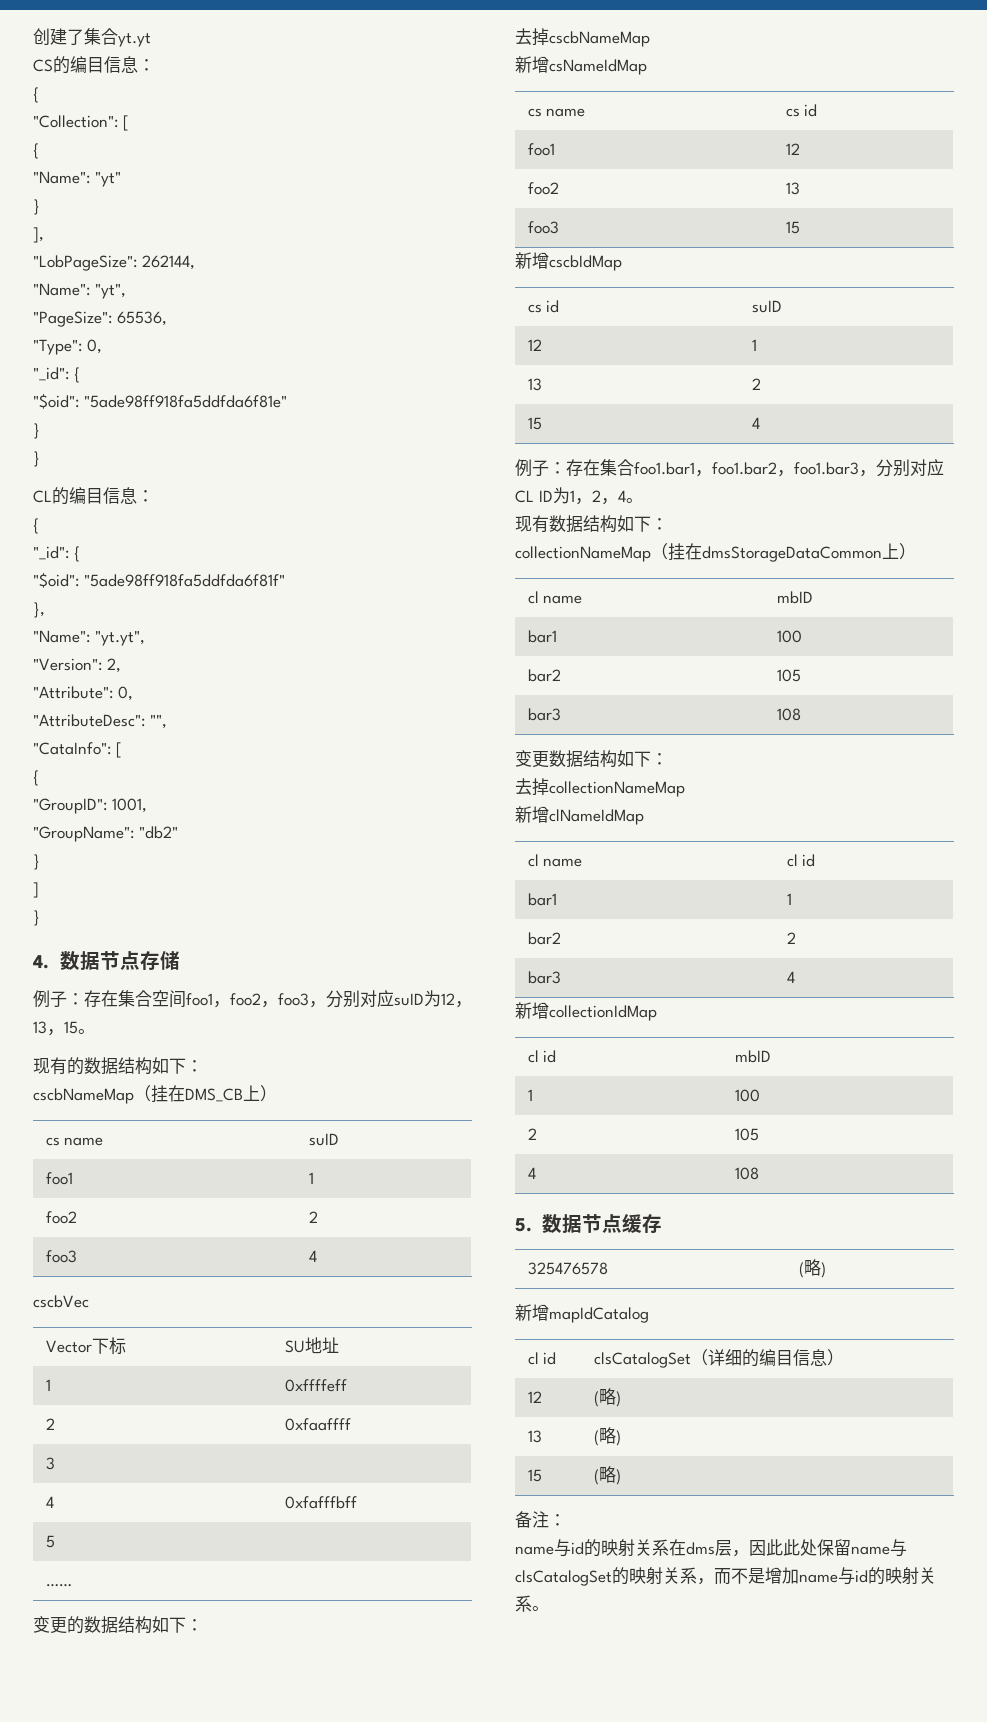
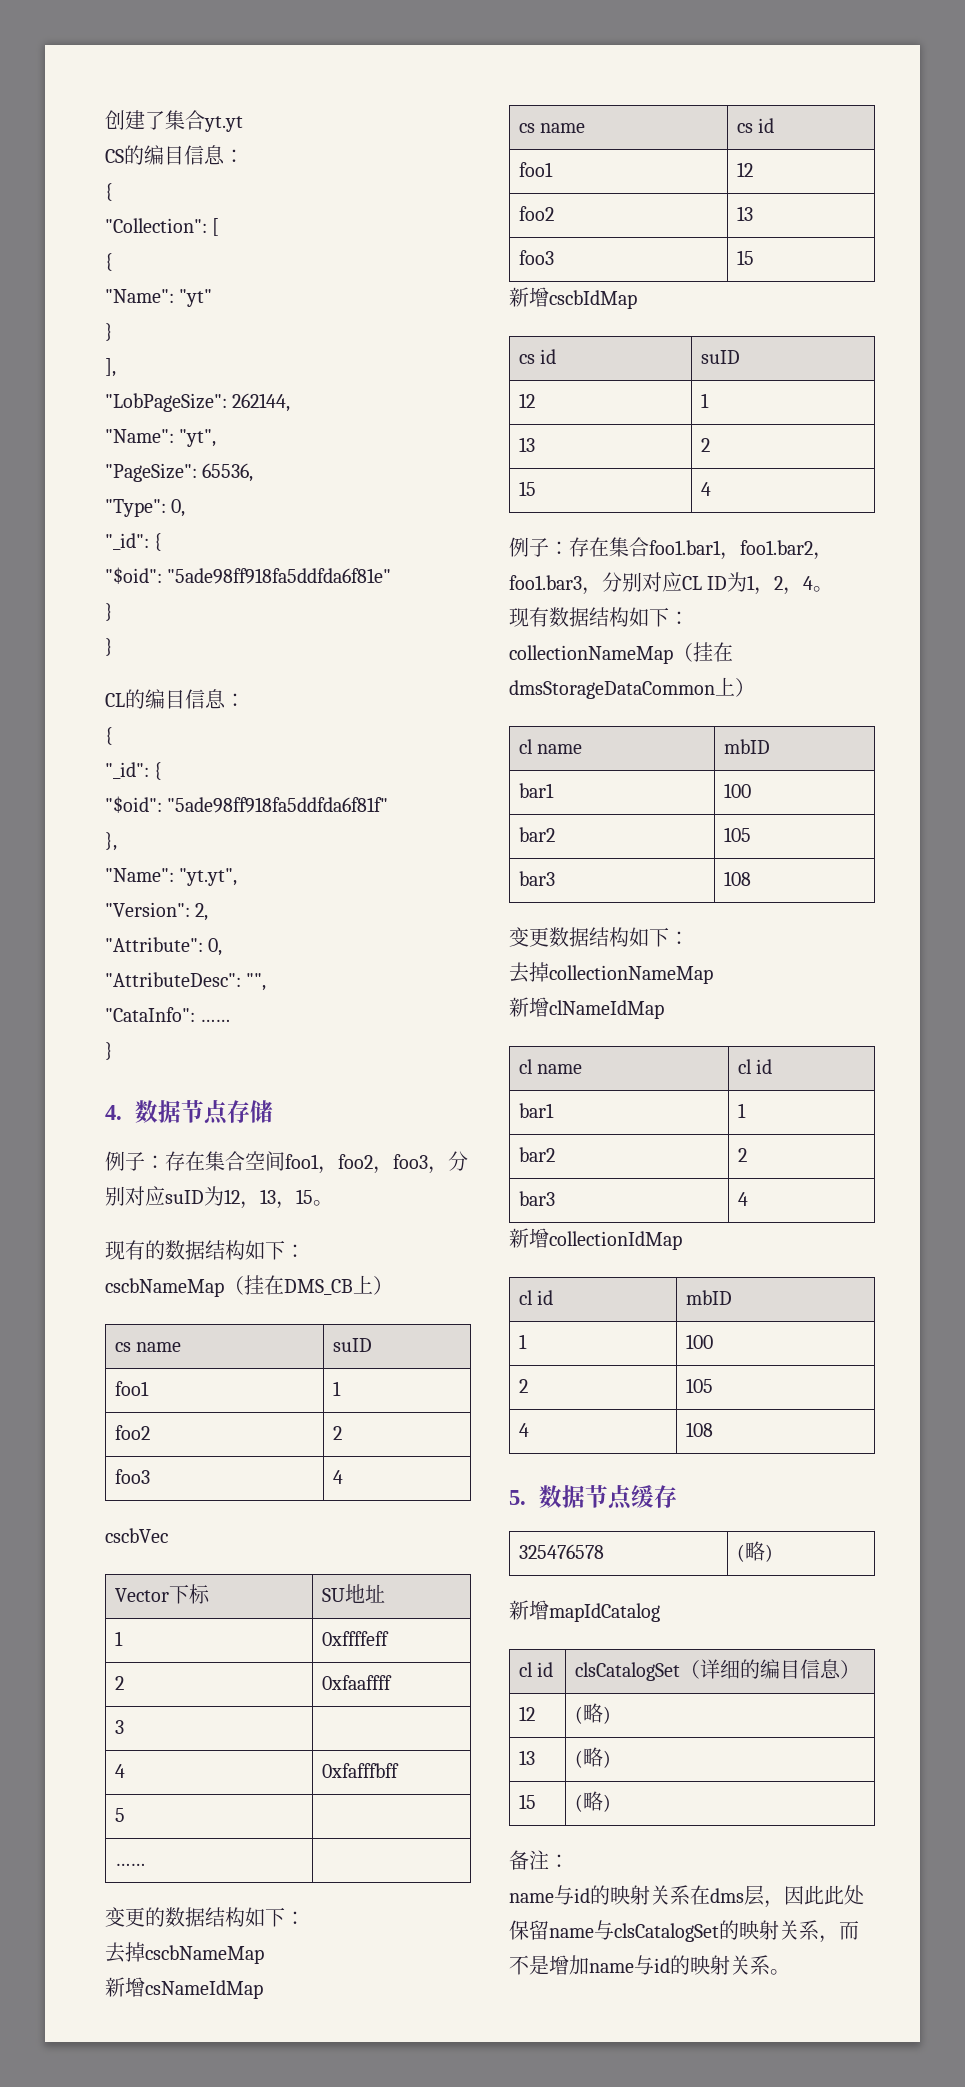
- "CataInfo": [
- {
- "GroupID": 1001,
- "GroupName": "db2"
- }
- ]
+ "CataInfo": ……

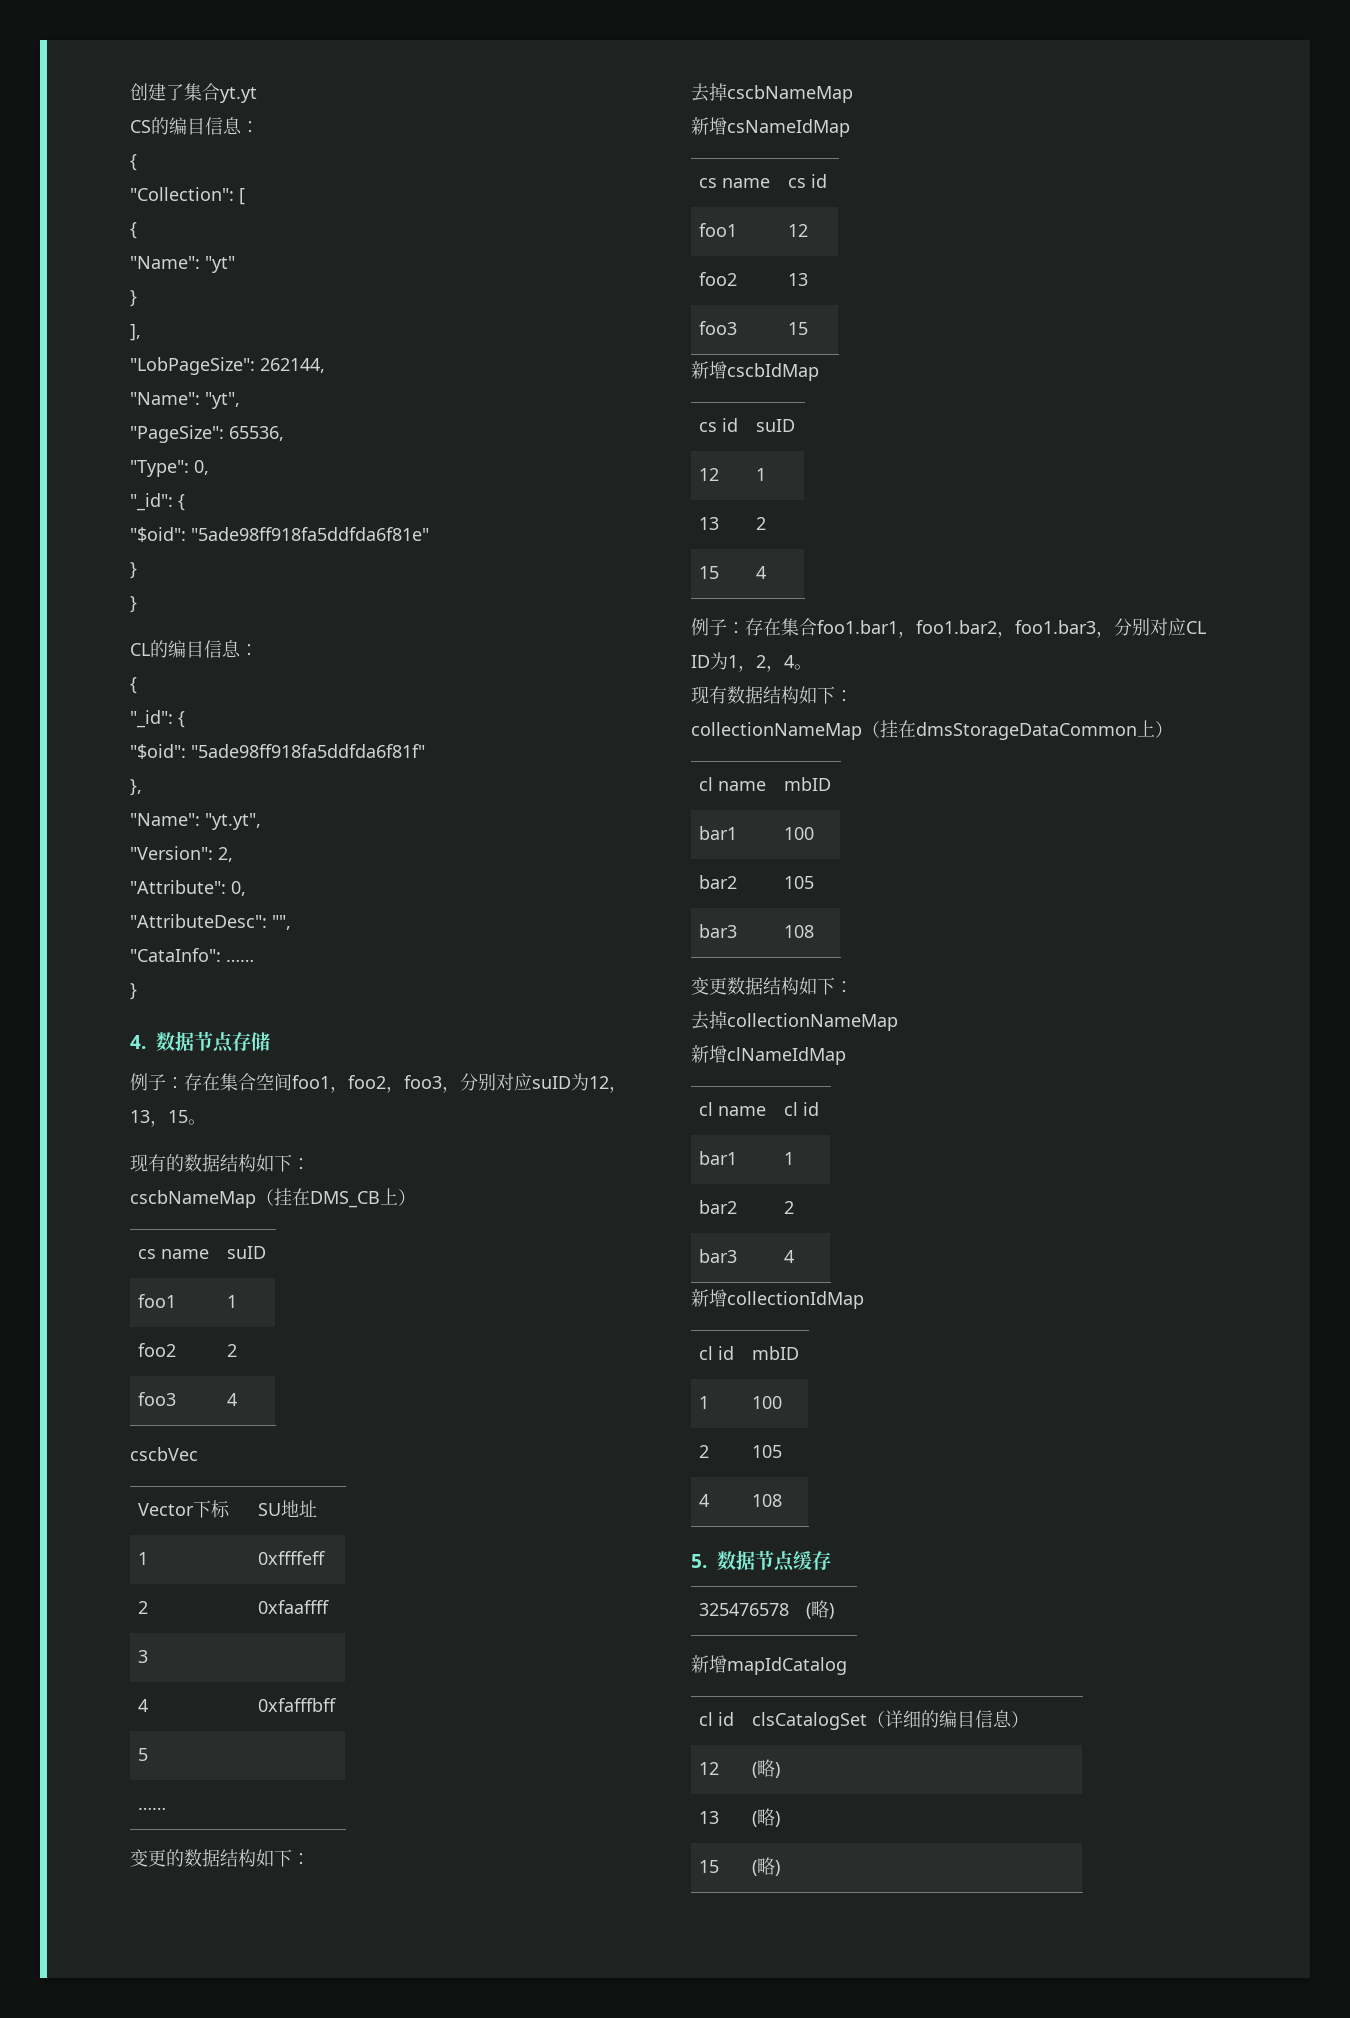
- 备注：
- name与id的映射关系在dms层，因此此处保留name与clsCatalogSet的映射关系，而不是增加name与id的映射关系。

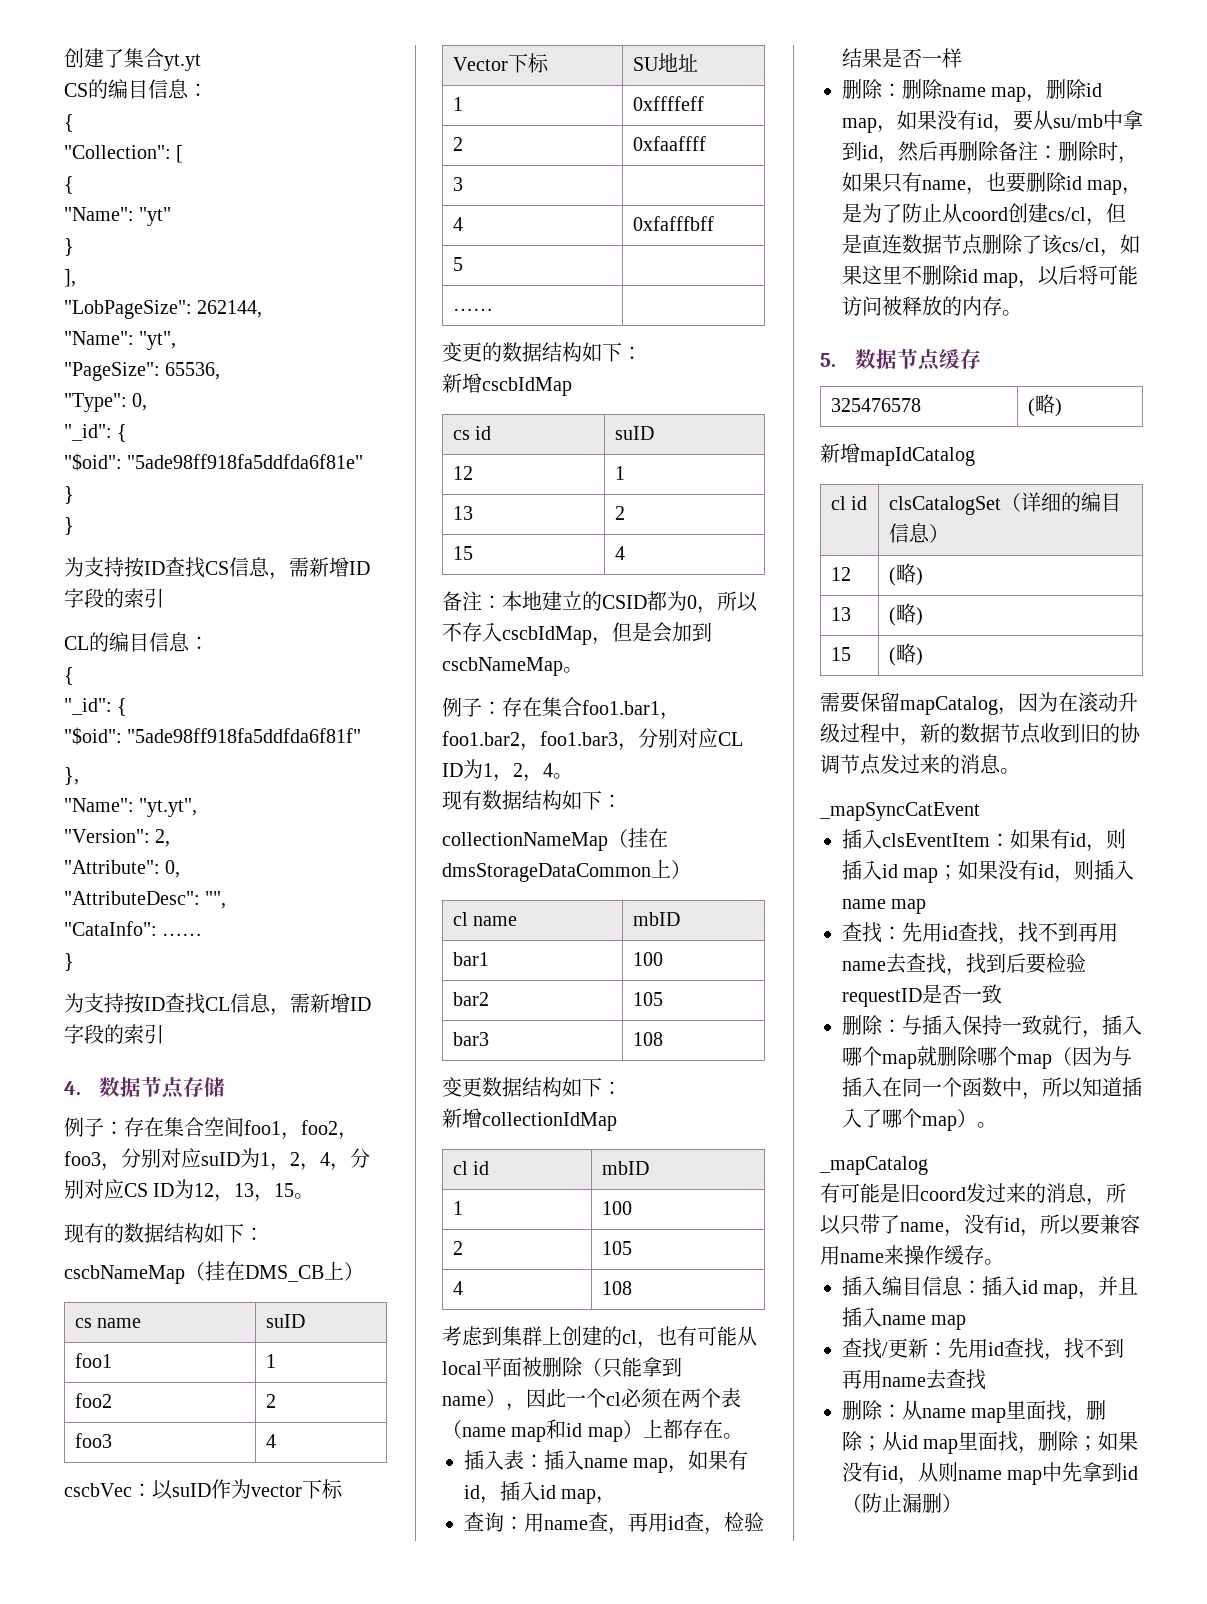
+ 为支持按ID查找CS信息，需新增ID字段的索引
+ 为支持按ID查找CL信息，需新增ID字段的索引
- 例子：存在集合空间foo1，foo2，foo3，分别对应suID为12，13，15。
+ 例子：存在集合空间foo1，foo2，foo3，分别对应suID为1，2，4，分别对应CS ID为12，13，15。
- cscbVec
+ cscbVec：以suID作为vector下标
- 去掉cscbNameMap
- 新增csNameIdMap
- cs name | cs id
- foo1 | 12
- foo2 | 13
- foo3 | 15
+ 备注：本地建立的CSID都为0，所以不存入cscbIdMap，但是会加到cscbNameMap。
- 去掉collectionNameMap
- 新增clNameIdMap
- cl name | cl id
- bar1 | 1
- bar2 | 2
- bar3 | 4
+ 考虑到集群上创建的cl，也有可能从local平面被删除（只能拿到name），因此一个cl必须在两个表（name map和id map）上都存在。
+ 插入表：插入name map，如果有id，插入id map，
+ 查询：用name查，再用id查，检验结果是否一样
+ 删除：删除name map，删除id map，如果没有id，要从su/mb中拿到id，然后再删除备注：删除时，如果只有name，也要删除id map，是为了防止从coord创建cs/cl，但是直连数据节点删除了该cs/cl，如果这里不删除id map，以后将可能访问被释放的内存。
+ 需要保留mapCatalog，因为在滚动升级过程中，新的数据节点收到旧的协调节点发过来的消息。
+ _mapSyncCatEvent
+ 插入clsEventItem：如果有id，则插入id map；如果没有id，则插入name map
+ 查找：先用id查找，找不到再用name去查找，找到后要检验requestID是否一致
+ 删除：与插入保持一致就行，插入哪个map就删除哪个map（因为与插入在同一个函数中，所以知道插入了哪个map）。
+ _mapCatalog
+ 有可能是旧coord发过来的消息，所以只带了name，没有id，所以要兼容用name来操作缓存。
+ 插入编目信息：插入id map，并且插入name map
+ 查找/更新：先用id查找，找不到再用name去查找
+ 删除：从name map里面找，删除；从id map里面找，删除；如果没有id，从则name map中先拿到id（防止漏删）

